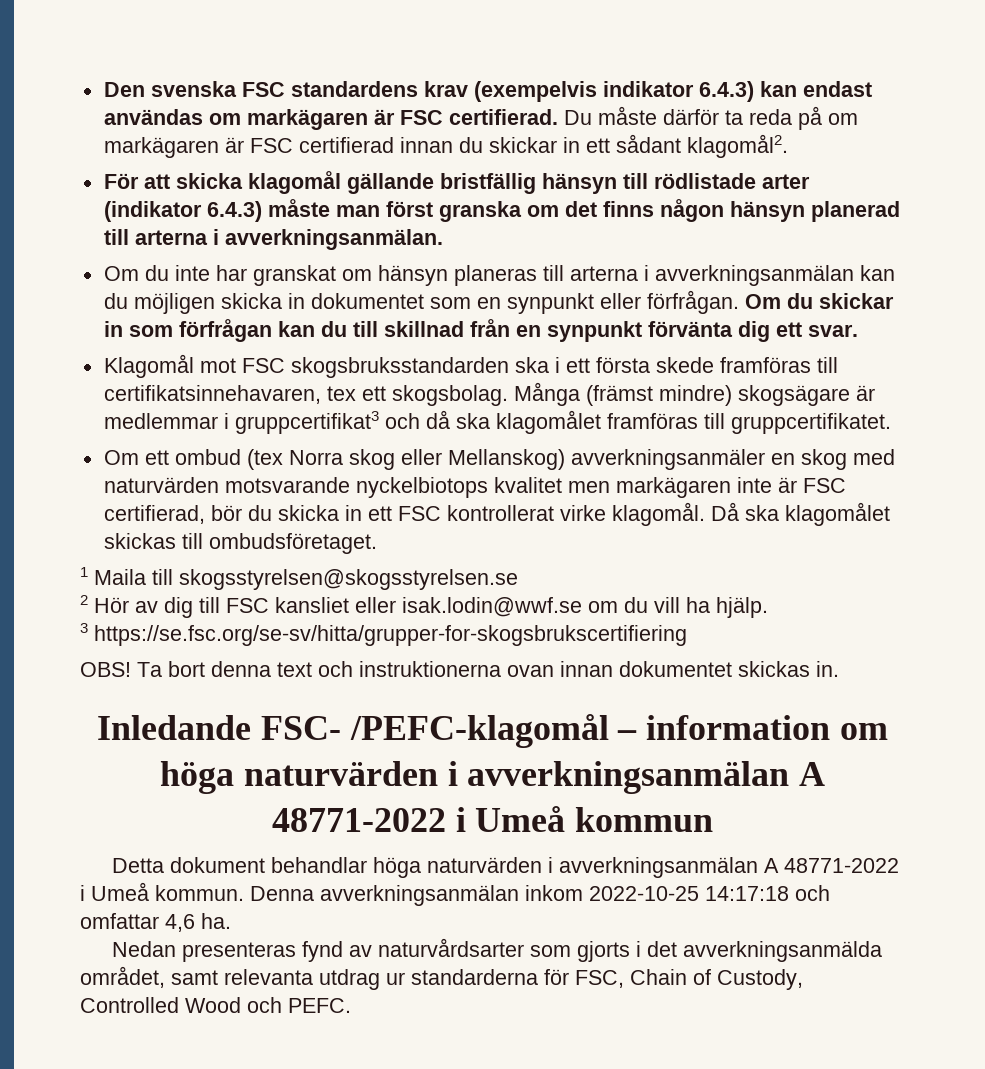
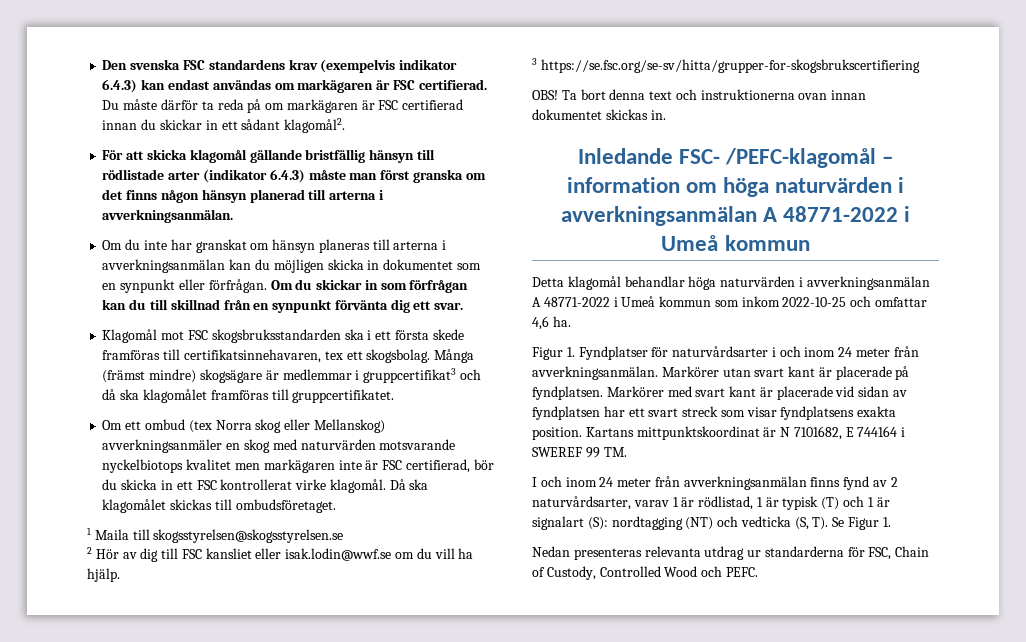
- Detta dokument behandlar höga naturvärden i avverkningsanmälan A 48771-2022 i Umeå kommun. Denna avverkningsanmälan inkom 2022-10-25 14:17:18 och omfattar 4,6 ha.
+ Detta klagomål behandlar höga naturvärden i avverkningsanmälan A 48771-2022 i Umeå kommun som inkom 2022-10-25 och omfattar 4,6 ha.
- Nedan presenteras fynd av naturvårdsarter som gjorts i det avverkningsanmälda området, samt relevanta utdrag ur standarderna för FSC, Chain of Custody, Controlled Wood och PEFC.
+ Figur 1. Fyndplatser för naturvårdsarter i och inom 24 meter från avverkningsanmälan. Markörer utan svart kant är placerade på fyndplatsen. Markörer med svart kant är placerade vid sidan av fyndplatsen har ett svart streck som visar fyndplatsens exakta position. Kartans mittpunktskoordinat är N 7101682, E 744164 i SWEREF 99 TM.
+ I och inom 24 meter från avverkningsanmälan finns fynd av 2 naturvårdsarter, varav 1 är rödlistad, 1 är typisk (T) och 1 är signalart (S): nordtagging (NT) och vedticka (S, T). Se Figur 1.
+ Nedan presenteras relevanta utdrag ur standarderna för FSC, Chain of Custody, Controlled Wood och PEFC.

